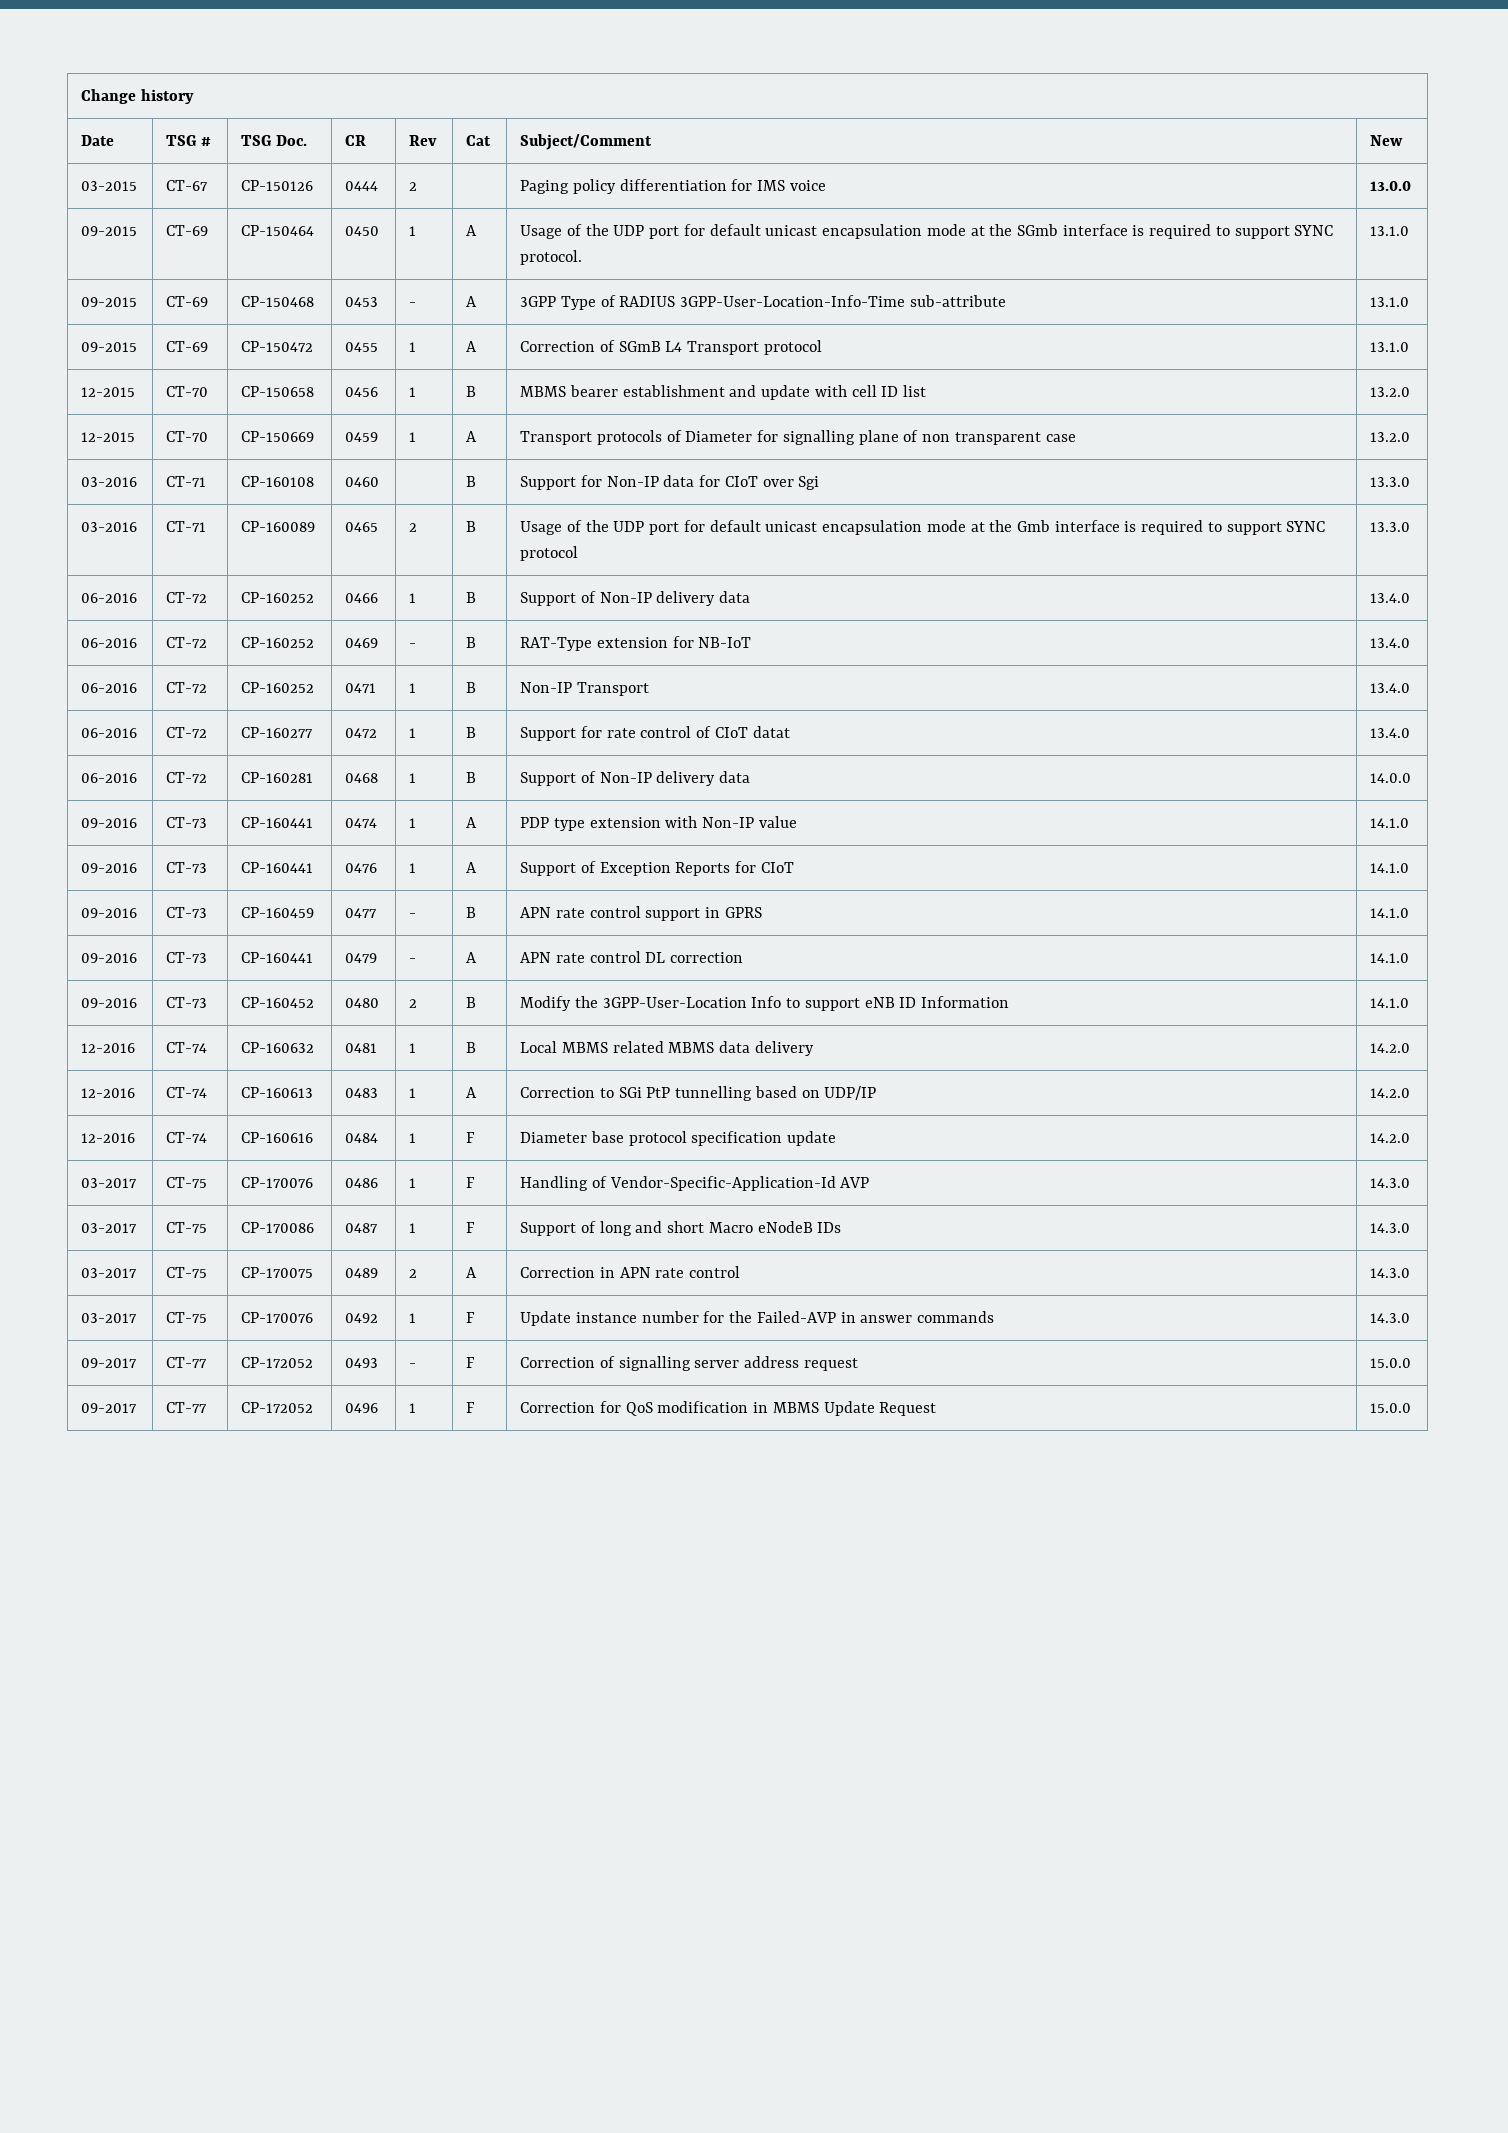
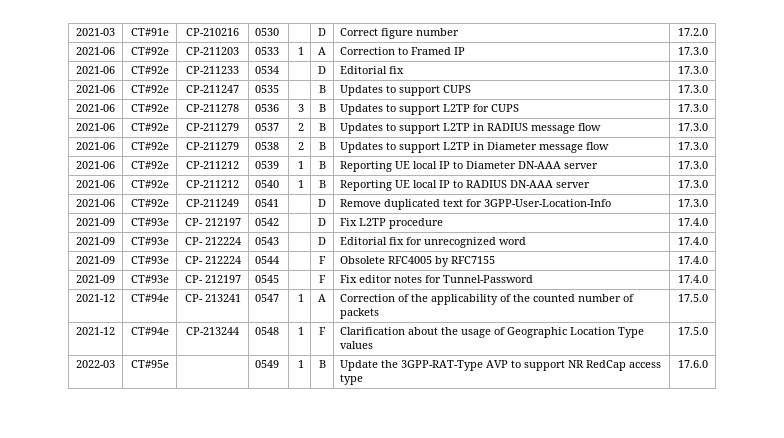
- Change history
- Date | TSG # | TSG Doc. | CR | Rev | Cat | Subject/Comment | New
- 03-2015 | CT-67 | CP-150126 | 0444 | 2 | | Paging policy differentiation for IMS voice | 13.0.0
- 09-2015 | CT-69 | CP-150464 | 0450 | 1 | A | Usage of the UDP port for default unicast encapsulation mode at the SGmb interface is required to support SYNC protocol. | 13.1.0
- 09-2015 | CT-69 | CP-150468 | 0453 | - | A | 3GPP Type of RADIUS 3GPP-User-Location-Info-Time sub-attribute | 13.1.0
- 09-2015 | CT-69 | CP-150472 | 0455 | 1 | A | Correction of SGmB L4 Transport protocol | 13.1.0
- 12-2015 | CT-70 | CP-150658 | 0456 | 1 | B | MBMS bearer establishment and update with cell ID list | 13.2.0
- 12-2015 | CT-70 | CP-150669 | 0459 | 1 | A | Transport protocols of Diameter for signalling plane of non transparent case | 13.2.0
- 03-2016 | CT-71 | CP-160108 | 0460 | | B | Support for Non-IP data for CIoT over Sgi | 13.3.0
- 03-2016 | CT-71 | CP-160089 | 0465 | 2 | B | Usage of the UDP port for default unicast encapsulation mode at the Gmb interface is required to support SYNC protocol | 13.3.0
- 06-2016 | CT-72 | CP-160252 | 0466 | 1 | B | Support of Non-IP delivery data | 13.4.0
- 06-2016 | CT-72 | CP-160252 | 0469 | - | B | RAT-Type extension for NB-IoT | 13.4.0
- 06-2016 | CT-72 | CP-160252 | 0471 | 1 | B | Non-IP Transport | 13.4.0
- 06-2016 | CT-72 | CP-160277 | 0472 | 1 | B | Support for rate control of CIoT datat | 13.4.0
- 06-2016 | CT-72 | CP-160281 | 0468 | 1 | B | Support of Non-IP delivery data | 14.0.0
- 09-2016 | CT-73 | CP-160441 | 0474 | 1 | A | PDP type extension with Non-IP value | 14.1.0
- 09-2016 | CT-73 | CP-160441 | 0476 | 1 | A | Support of Exception Reports for CIoT | 14.1.0
- 09-2016 | CT-73 | CP-160459 | 0477 | - | B | APN rate control support in GPRS | 14.1.0
- 09-2016 | CT-73 | CP-160441 | 0479 | - | A | APN rate control DL correction | 14.1.0
- 09-2016 | CT-73 | CP-160452 | 0480 | 2 | B | Modify the 3GPP-User-Location Info to support eNB ID Information | 14.1.0
- 12-2016 | CT-74 | CP-160632 | 0481 | 1 | B | Local MBMS related MBMS data delivery | 14.2.0
- 12-2016 | CT-74 | CP-160613 | 0483 | 1 | A | Correction to SGi PtP tunnelling based on UDP/IP | 14.2.0
- 12-2016 | CT-74 | CP-160616 | 0484 | 1 | F | Diameter base protocol specification update | 14.2.0
- 03-2017 | CT-75 | CP-170076 | 0486 | 1 | F | Handling of Vendor-Specific-Application-Id AVP | 14.3.0
- 03-2017 | CT-75 | CP-170086 | 0487 | 1 | F | Support of long and short Macro eNodeB IDs | 14.3.0
- 03-2017 | CT-75 | CP-170075 | 0489 | 2 | A | Correction in APN rate control | 14.3.0
- 03-2017 | CT-75 | CP-170076 | 0492 | 1 | F | Update instance number for the Failed-AVP in answer commands | 14.3.0
- 09-2017 | CT-77 | CP-172052 | 0493 | - | F | Correction of signalling server address request | 15.0.0
- 09-2017 | CT-77 | CP-172052 | 0496 | 1 | F | Correction for QoS modification in MBMS Update Request | 15.0.0
+ 2021-03 | CT#91e | CP-210216 | 0530 | | D | Correct figure number | 17.2.0
+ 2021-06 | CT#92e | CP-211203 | 0533 | 1 | A | Correction to Framed IP | 17.3.0
+ 2021-06 | CT#92e | CP-211233 | 0534 | | D | Editorial fix | 17.3.0
+ 2021-06 | CT#92e | CP-211247 | 0535 | | B | Updates to support CUPS | 17.3.0
+ 2021-06 | CT#92e | CP-211278 | 0536 | 3 | B | Updates to support L2TP for CUPS | 17.3.0
+ 2021-06 | CT#92e | CP-211279 | 0537 | 2 | B | Updates to support L2TP in RADIUS message flow | 17.3.0
+ 2021-06 | CT#92e | CP-211279 | 0538 | 2 | B | Updates to support L2TP in Diameter message flow | 17.3.0
+ 2021-06 | CT#92e | CP-211212 | 0539 | 1 | B | Reporting UE local IP to Diameter DN-AAA server | 17.3.0
+ 2021-06 | CT#92e | CP-211212 | 0540 | 1 | B | Reporting UE local IP to RADIUS DN-AAA server | 17.3.0
+ 2021-06 | CT#92e | CP-211249 | 0541 | | D | Remove duplicated text for 3GPP-User-Location-Info | 17.3.0
+ 2021-09 | CT#93e | CP- 212197 | 0542 | | D | Fix L2TP procedure | 17.4.0
+ 2021-09 | CT#93e | CP- 212224 | 0543 | | D | Editorial fix for unrecognized word | 17.4.0
+ 2021-09 | CT#93e | CP- 212224 | 0544 | | F | Obsolete RFC4005 by RFC7155 | 17.4.0
+ 2021-09 | CT#93e | CP- 212197 | 0545 | | F | Fix editor notes for Tunnel-Password | 17.4.0
+ 2021-12 | CT#94e | CP- 213241 | 0547 | 1 | A | Correction of the applicability of the counted number of packets | 17.5.0
+ 2021-12 | CT#94e | CP-213244 | 0548 | 1 | F | Clarification about the usage of Geographic Location Type values | 17.5.0
+ 2022-03 | CT#95e | | 0549 | 1 | B | Update the 3GPP-RAT-Type AVP to support NR RedCap access type | 17.6.0

